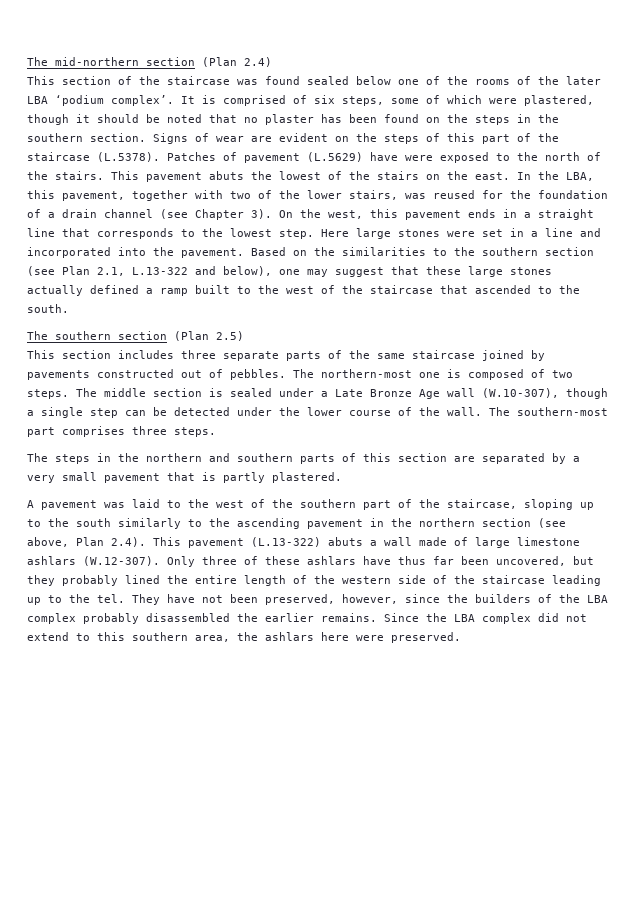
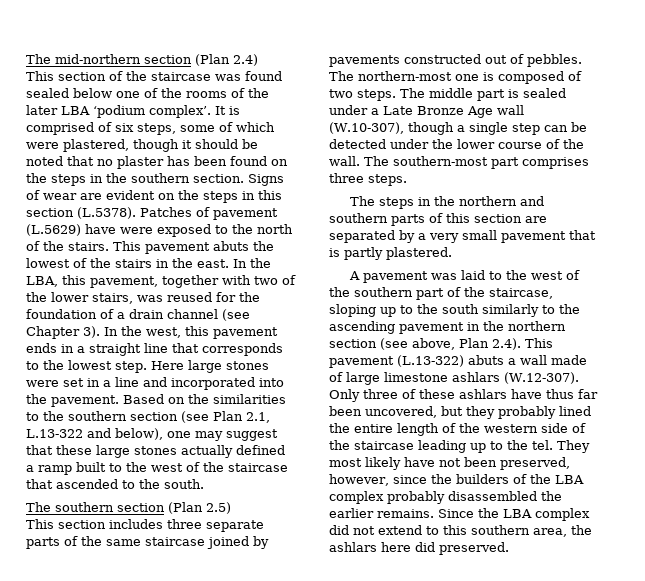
- Signs of wear are evident on the steps of this part of the staircase (L.5378). Patches of pavement (L.5629) have were exposed to the north of the stairs.
+ Signs of wear are evident on the steps in this section (L.5378). Patches of pavement (L.5629) have were exposed to the north of the stairs.
- This pavement abuts the lowest of the stairs on the east.
+ This pavement abuts the lowest of the stairs in the east.
- On the west, this pavement ends in a straight line that corresponds to the lowest step.
+ In the west, this pavement ends in a straight line that corresponds to the lowest step.
- The middle section is sealed under a Late Bronze Age wall (W.10-307), though a single step can be detected under the lower course of the wall.
+ The middle part is sealed under a Late Bronze Age wall (W.10-307), though a single step can be detected under the lower course of the wall.
- They have not been preserved, however, since the builders of the LBA complex probably disassembled the earlier remains.
+ They most likely have not been preserved, however, since the builders of the LBA complex probably disassembled the earlier remains.
- Since the LBA complex did not extend to this southern area, the ashlars here were preserved.
+ Since the LBA complex did not extend to this southern area, the ashlars here did preserved.

